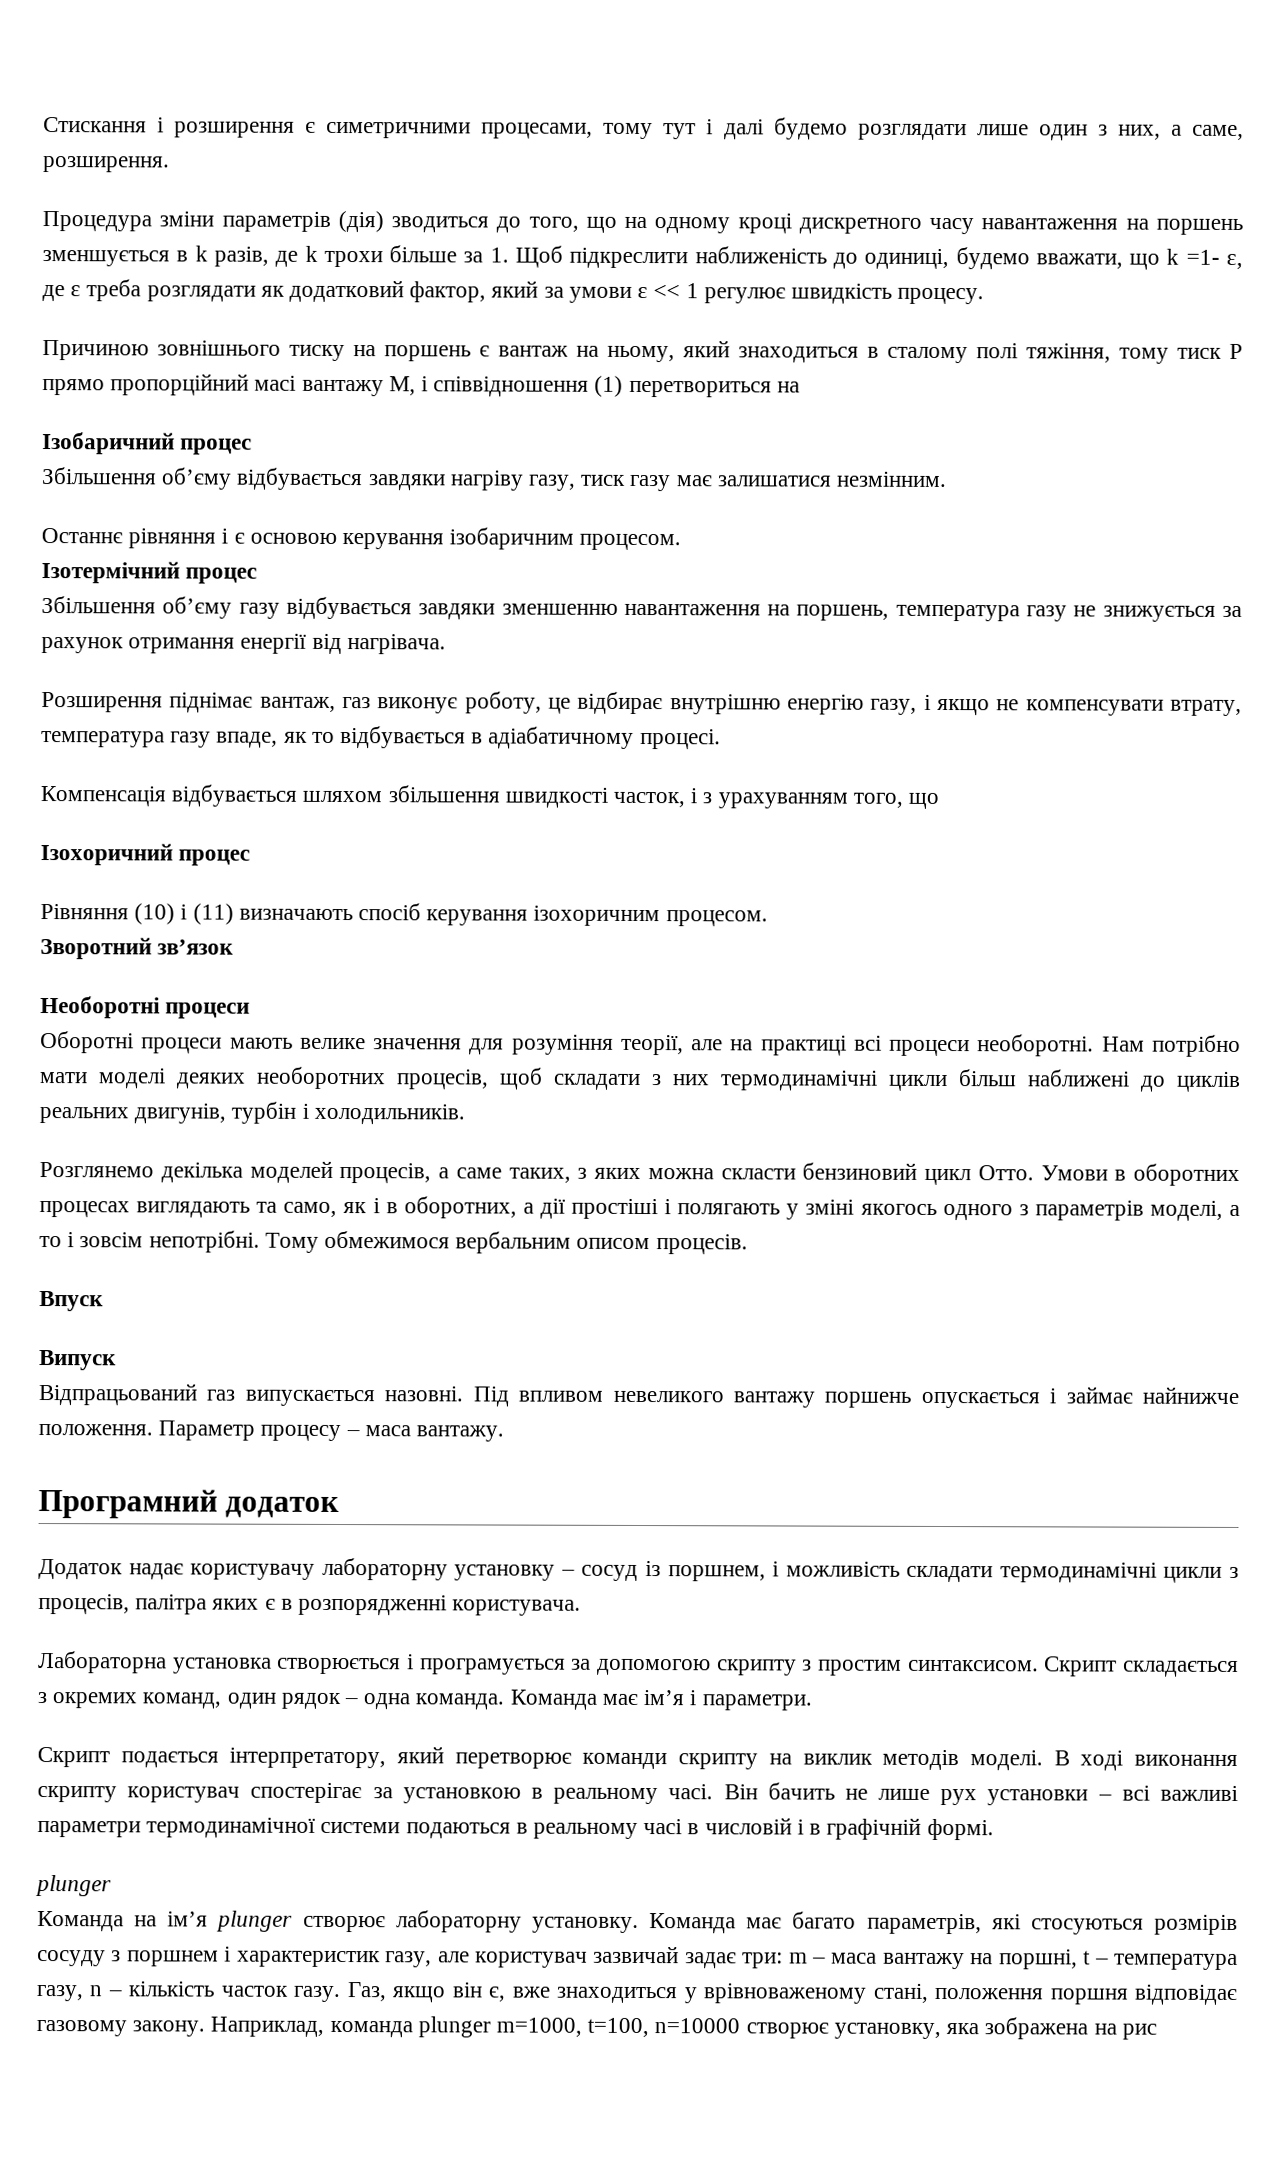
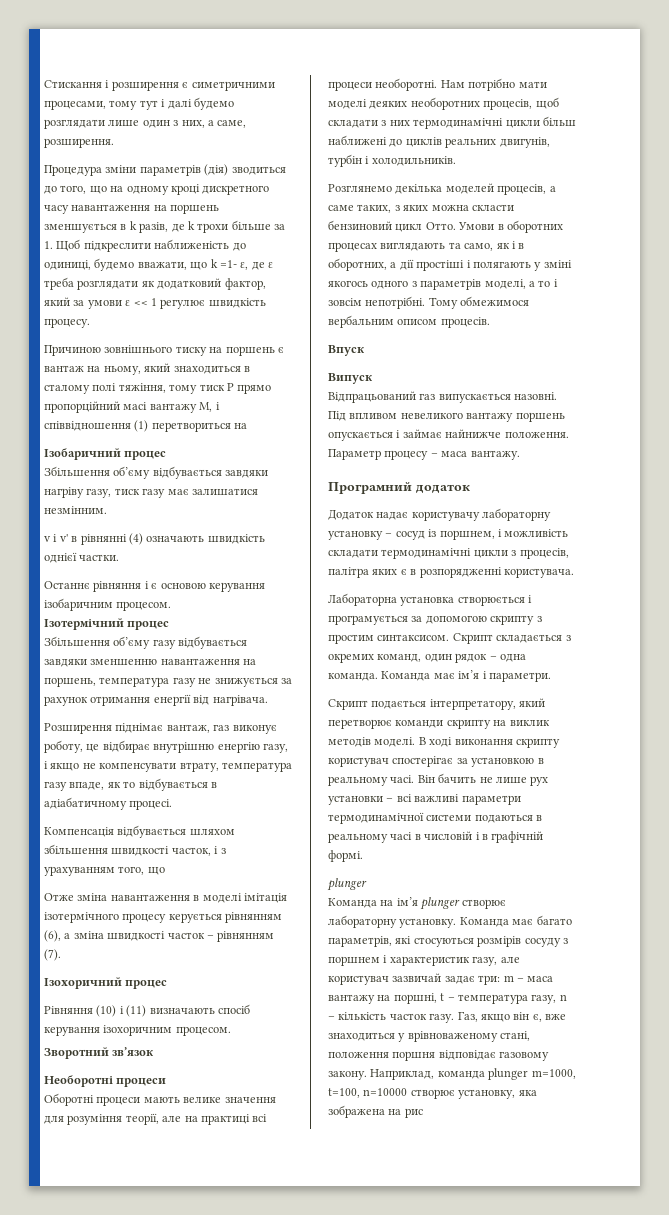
+ v і v' в рівнянні (4) означають швидкість однієї частки.
+ Отже зміна навантаження в моделі імітація ізотермічного процесу керується рівнянням (6), а зміна швидкості часток – рівнянням (7).

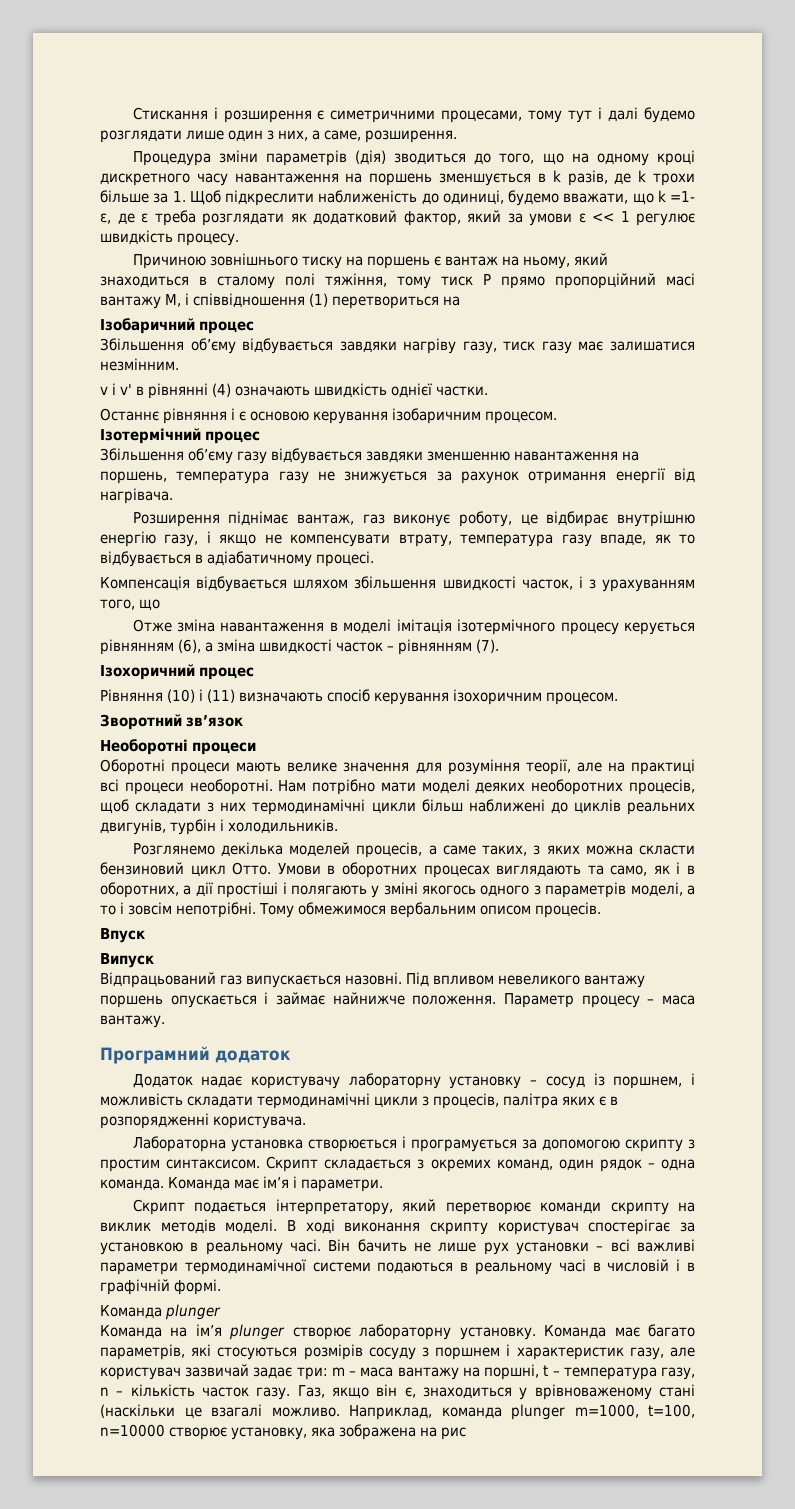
  Він бачить не лише рух установки – всі важливі параметри термодинамічної системи подаються в реальному часі в числовій і в графічній формі.
- plunger
+ Команда plunger
- Газ, якщо він є, вже знаходиться у врівноваженому стані, положення поршня відповідає газовому закону.
+ Газ, якщо він є, знаходиться у врівноваженому стані (наскільки це взагалі можливо.

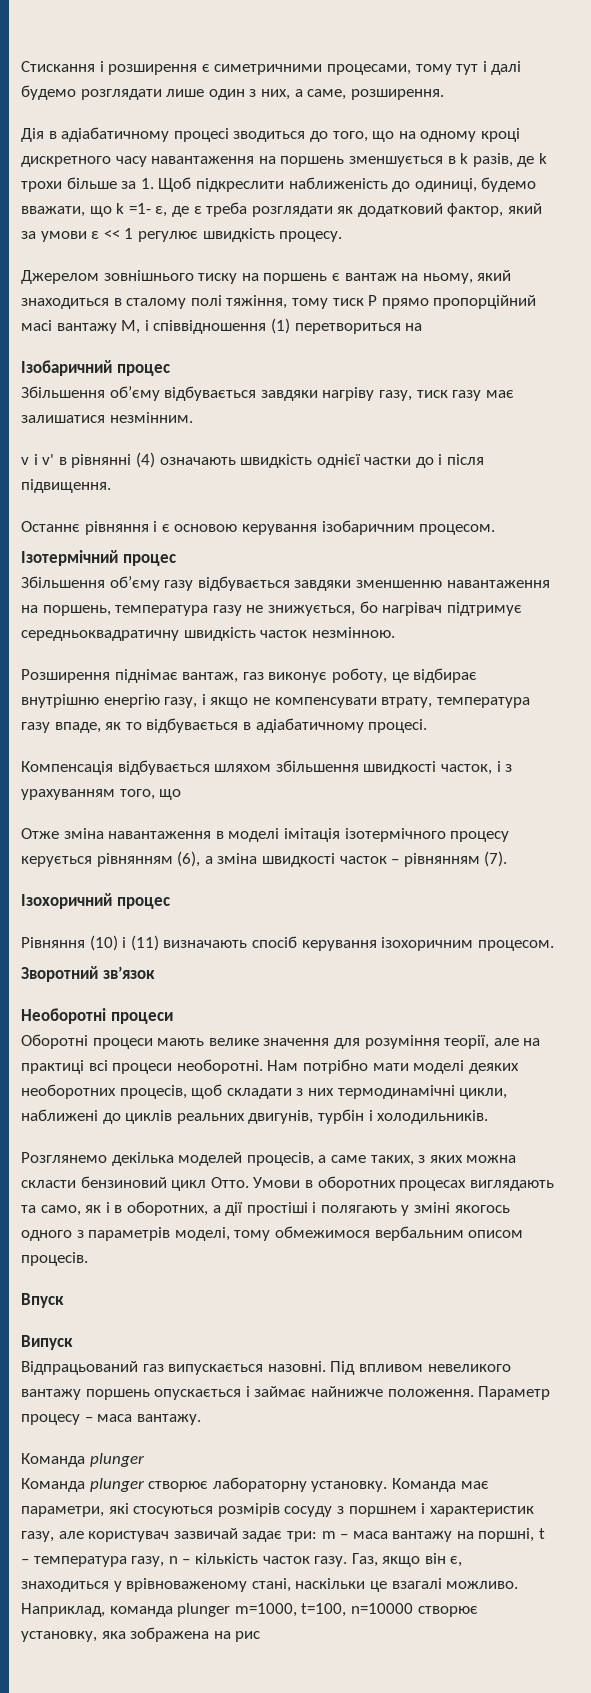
- Процедура зміни параметрів (дія) зводиться до того, що на одному кроці дискретного часу навантаження на поршень зменшується в k разів, де k трохи більше за 1. Щоб підкреслити наближеність до одиниці, будемо вважати, що k =1- ε, де ε треба розглядати як додатковий фактор, який за умови ε << 1 регулює швидкість процесу.
+ Дія в адіабатичному процесі зводиться до того, що на одному кроці дискретного часу навантаження на поршень зменшується в k разів, де k трохи більше за 1. Щоб підкреслити наближеність до одиниці, будемо вважати, що k =1- ε, де ε треба розглядати як додатковий фактор, який за умови ε << 1 регулює швидкість процесу.
- Причиною зовнішнього тиску на поршень є вантаж на ньому, який знаходиться в сталому полі тяжіння, тому тиск P прямо пропорційний масі вантажу M, і співвідношення (1) перетвориться на
+ Джерелом зовнішнього тиску на поршень є вантаж на ньому, який знаходиться в сталому полі тяжіння, тому тиск P прямо пропорційний масі вантажу M, і співвідношення (1) перетвориться на
- v і v' в рівнянні (4) означають швидкість однієї частки.
+ v і v' в рівнянні (4) означають швидкість однієї частки до і після підвищення.
- Збільшення об’єму газу відбувається завдяки зменшенню навантаження на поршень, температура газу не знижується за рахунок отримання енергії від нагрівача.
+ Збільшення об’єму газу відбувається завдяки зменшенню навантаження на поршень, температура газу не знижується, бо нагрівач підтримує середньоквадратичну швидкість часток незмінною.
- Нам потрібно мати моделі деяких необоротних процесів, щоб складати з них термодинамічні цикли більш наближені до циклів реальних двигунів, турбін і холодильників.
+ Нам потрібно мати моделі деяких необоротних процесів, щоб складати з них термодинамічні цикли, наближені до циклів реальних двигунів, турбін і холодильників.
- Умови в оборотних процесах виглядають та само, як і в оборотних, а дії простіші і полягають у зміні якогось одного з параметрів моделі, а то і зовсім непотрібні. Тому обмежимося вербальним описом процесів.
+ Умови в оборотних процесах виглядають та само, як і в оборотних, а дії простіші і полягають у зміні якогось одного з параметрів моделі, тому обмежимося вербальним описом процесів.
- Програмний додаток
- Додаток надає користувачу лабораторну установку – сосуд із поршнем, і можливість складати термодинамічні цикли з процесів, палітра яких є в розпорядженні користувача.
- Лабораторна установка створюється і програмується за допомогою скрипту з простим синтаксисом. Скрипт складається з окремих команд, один рядок – одна команда. Команда має ім’я і параметри.
- Скрипт подається інтерпретатору, який перетворює команди скрипту на виклик методів моделі. В ході виконання скрипту користувач спостерігає за установкою в реальному часі. Він бачить не лише рух установки – всі важливі параметри термодинамічної системи подаються в реальному часі в числовій і в графічній формі.
- Команда на ім’я plunger створює лабораторну установку.
+ Команда plunger створює лабораторну установку.
- Команда має багато параметрів, які стосуються розмірів сосуду з поршнем і характеристик газу, але користувач зазвичай задає три: m – маса вантажу на поршні, t – температура газу, n – кількість часток газу.
+ Команда має параметри, які стосуються розмірів сосуду з поршнем і характеристик газу, але користувач зазвичай задає три: m – маса вантажу на поршні, t – температура газу, n – кількість часток газу.
- Газ, якщо він є, знаходиться у врівноваженому стані (наскільки це взагалі можливо.
+ Газ, якщо він є, знаходиться у врівноваженому стані, наскільки це взагалі можливо.

